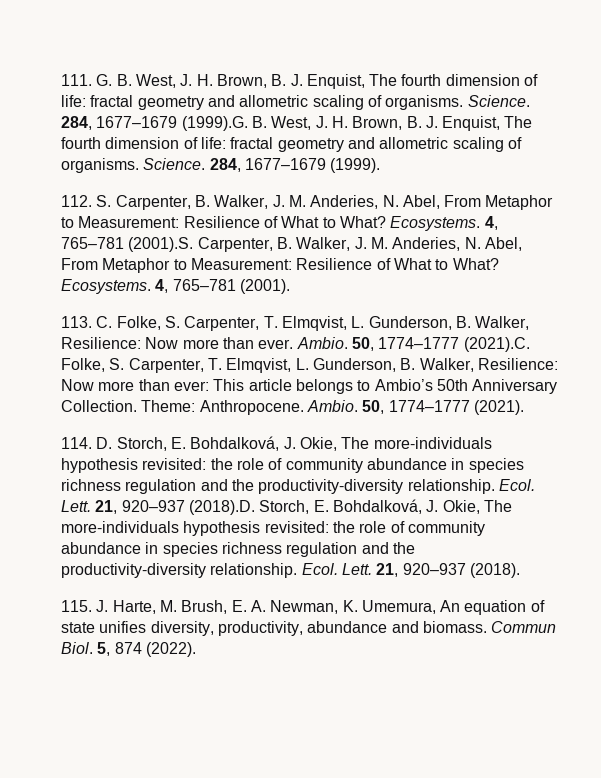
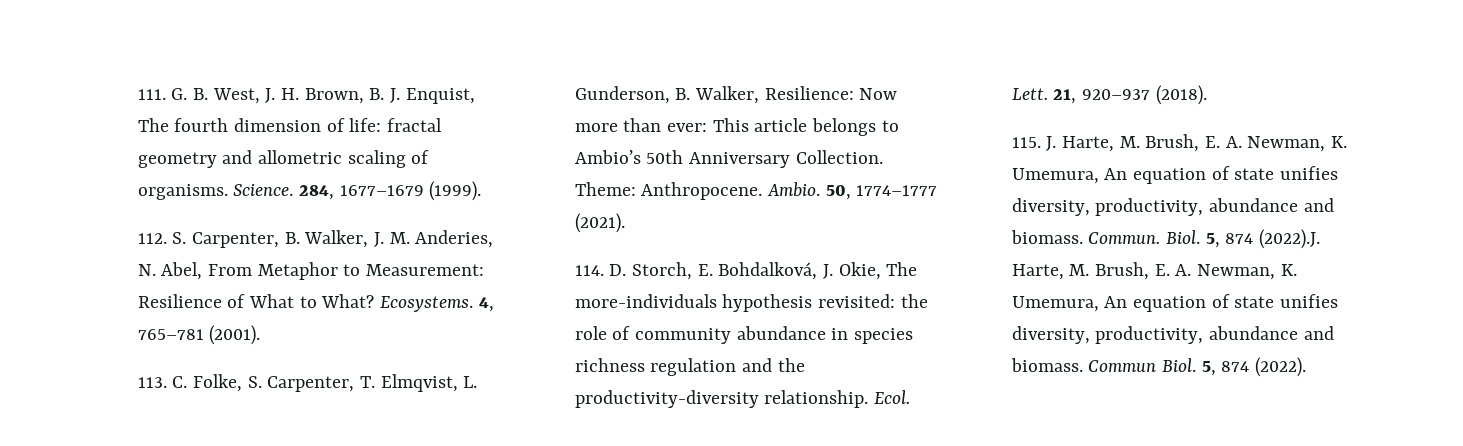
- 284, 1677–1679 (1999).G. B. West, J. H. Brown, B. J. Enquist, The fourth dimension of life: fractal geometry and allometric scaling of organisms. Science. 284, 1677–1679 (1999).
+ 284, 1677–1679 (1999).
- 4, 765–781 (2001).S. Carpenter, B. Walker, J. M. Anderies, N. Abel, From Metaphor to Measurement: Resilience of What to What? Ecosystems. 4, 765–781 (2001).
+ 4, 765–781 (2001).
- 113. C. Folke, S. Carpenter, T. Elmqvist, L. Gunderson, B. Walker, Resilience: Now more than ever. Ambio. 50, 1774–1777 (2021).C. Folke, S. Carpenter, T. Elmqvist, L. Gunderson, B. Walker, Resilience: Now more than ever: This article belongs to Ambio’s 50th Anniversary Collection.
+ 113. C. Folke, S. Carpenter, T. Elmqvist, L. Gunderson, B. Walker, Resilience: Now more than ever: This article belongs to Ambio’s 50th Anniversary Collection.
- 21, 920–937 (2018).D. Storch, E. Bohdalková, J. Okie, The more-individuals hypothesis revisited: the role of community abundance in species richness regulation and the productivity-diversity relationship. Ecol. Lett. 21, 920–937 (2018).
+ 21, 920–937 (2018).
+ Commun. Biol. 5, 874 (2022).J. Harte, M. Brush, E. A. Newman, K. Umemura, An equation of state unifies diversity, productivity, abundance and biomass.

